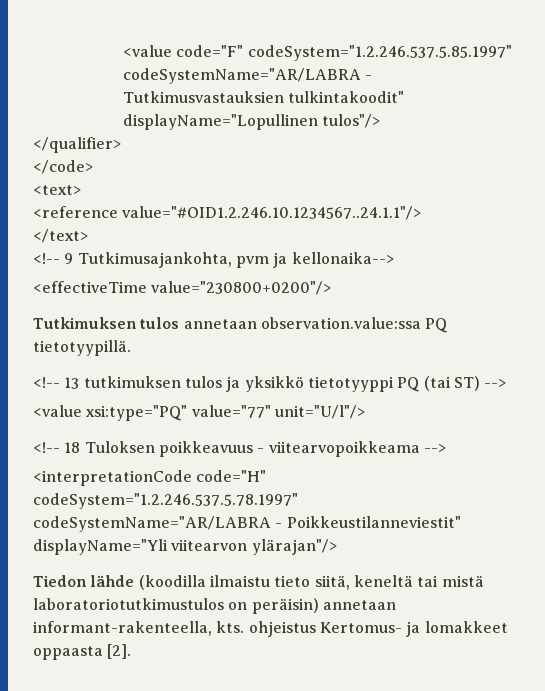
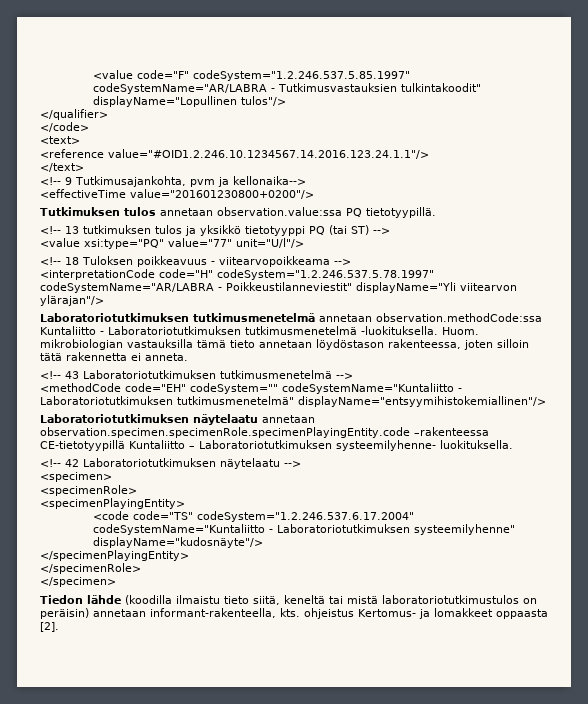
- <reference value="#OID1.2.246.10.1234567..24.1.1"/>
+ <reference value="#OID1.2.246.10.1234567.14.2016.123.24.1.1"/>
- <effectiveTime value="230800+0200"/>
+ <effectiveTime value="201601230800+0200"/>
+ Laboratoriotutkimuksen tutkimusmenetelmä annetaan observation.methodCode:ssa Kuntaliitto - Laboratoriotutkimuksen tutkimusmenetelmä -luokituksella. Huom. mikrobiologian vastauksilla tämä tieto annetaan löydöstason rakenteessa, joten silloin tätä rakennetta ei anneta.
+ <!-- 43 Laboratoriotutkimuksen tutkimusmenetelmä -->
+ <methodCode code="EH" codeSystem="" codeSystemName="Kuntaliitto - Laboratoriotutkimuksen tutkimusmenetelmä" displayName="entsyymihistokemiallinen"/>
+ Laboratoriotutkimuksen näytelaatu annetaan observation.specimen.specimenRole.specimenPlayingEntity.code –rakenteessa CE-tietotyypillä Kuntaliitto – Laboratoriotutkimuksen systeemilyhenne- luokituksella.
+ <!-- 42 Laboratoriotutkimuksen näytelaatu -->
+ <specimen>
+ <specimenRole>
+ <specimenPlayingEntity>
+ <code code="TS" codeSystem="1.2.246.537.6.17.2004" codeSystemName="Kuntaliitto - Laboratoriotutkimuksen systeemilyhenne" displayName="kudosnäyte"/>
+ </specimenPlayingEntity>
+ </specimenRole>
+ </specimen>

